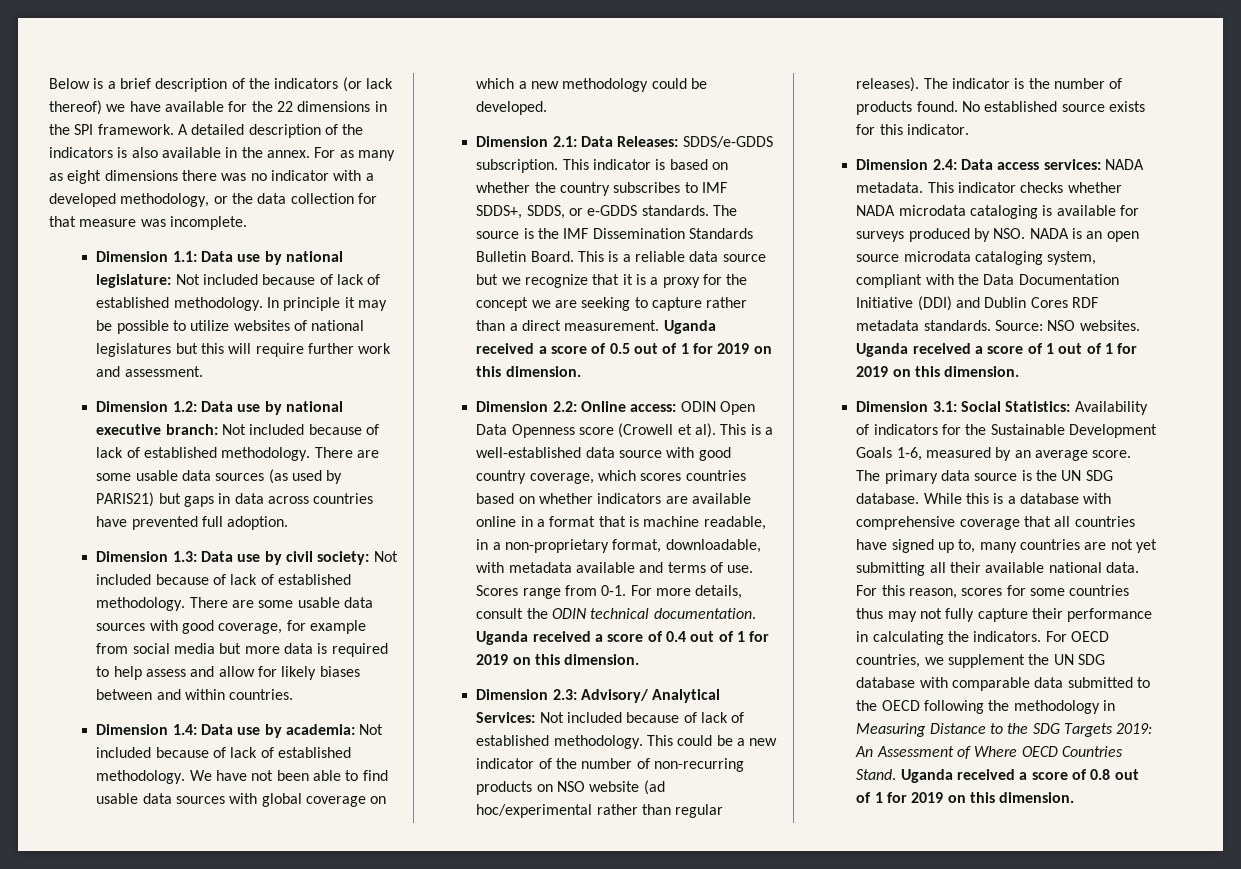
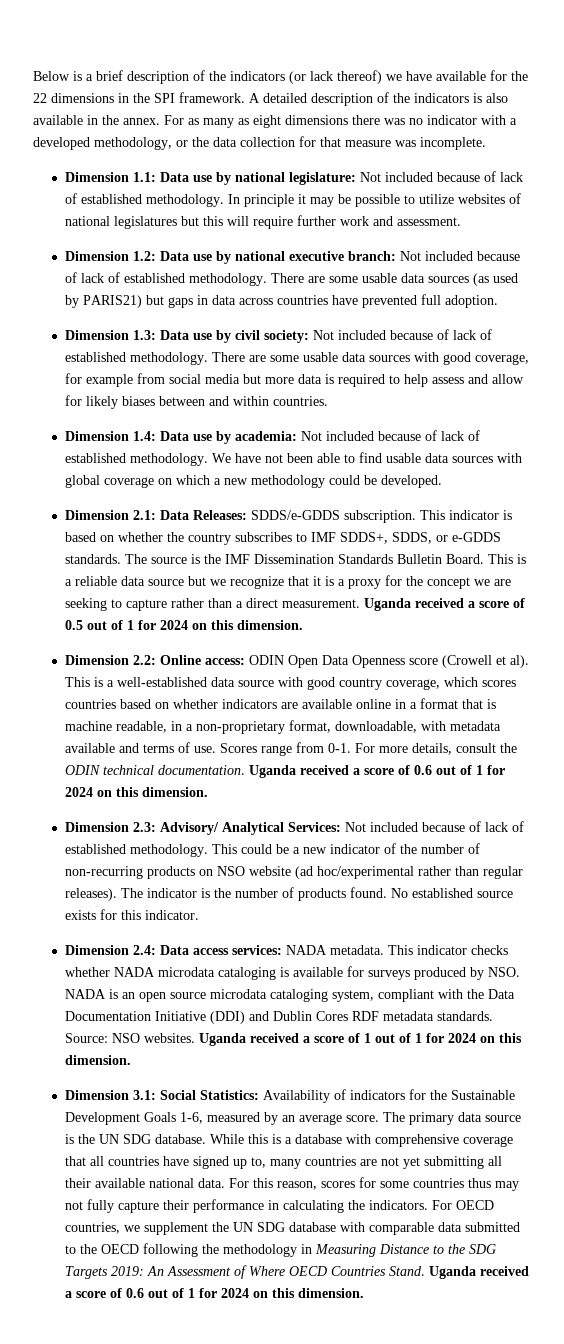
- Uganda received a score of 0.5 out of 1 for 2019 on this dimension.
+ Uganda received a score of 0.5 out of 1 for 2024 on this dimension.
- For more details, consult the ODIN technical documentation. Uganda received a score of 0.4 out of 1 for 2019 on this dimension.
+ For more details, consult the ODIN technical documentation. Uganda received a score of 0.6 out of 1 for 2024 on this dimension.
- Uganda received a score of 1 out of 1 for 2019 on this dimension.
+ Uganda received a score of 1 out of 1 for 2024 on this dimension.
- For OECD countries, we supplement the UN SDG database with comparable data submitted to the OECD following the methodology in Measuring Distance to the SDG Targets 2019: An Assessment of Where OECD Countries Stand. Uganda received a score of 0.8 out of 1 for 2019 on this dimension.
+ For OECD countries, we supplement the UN SDG database with comparable data submitted to the OECD following the methodology in Measuring Distance to the SDG Targets 2019: An Assessment of Where OECD Countries Stand. Uganda received a score of 0.6 out of 1 for 2024 on this dimension.

